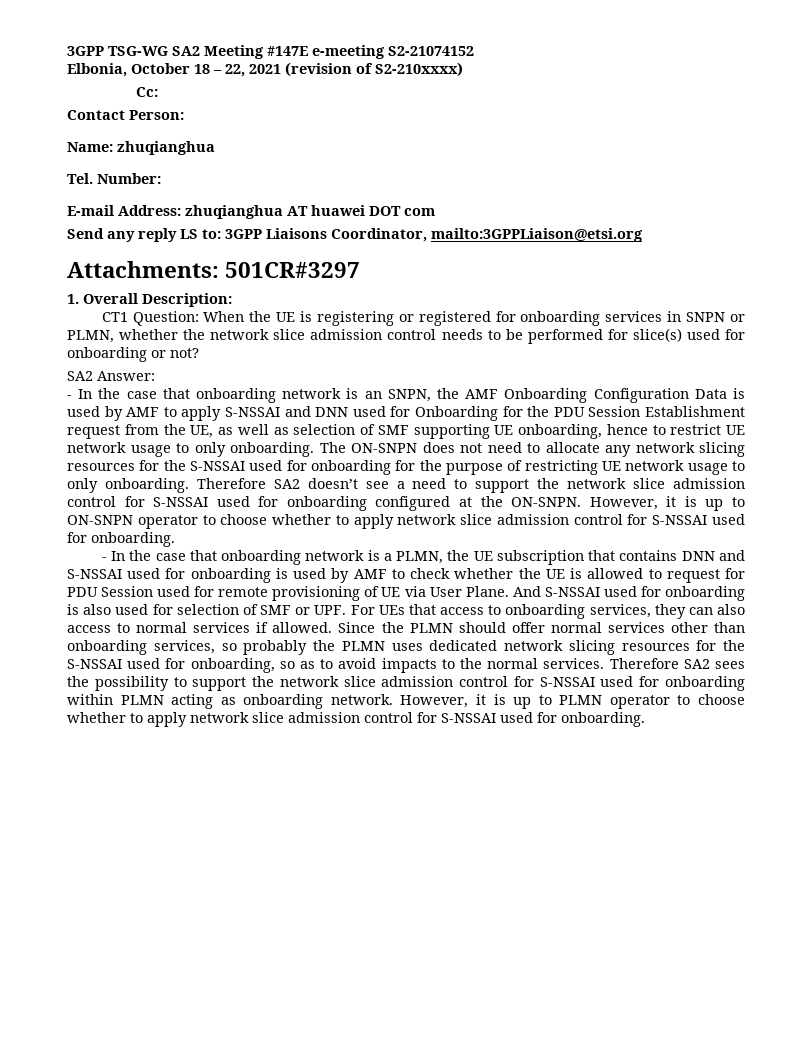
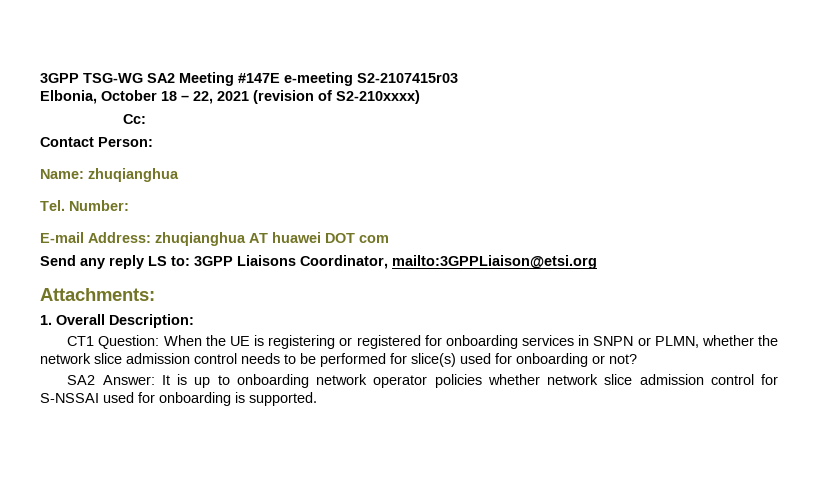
- 3GPP TSG-WG SA2 Meeting #147E e-meeting S2-21074152
+ 3GPP TSG-WG SA2 Meeting #147E e-meeting S2-2107415r03
- Attachments: 501CR#3297
+ Attachments:
- SA2 Answer:
- - In the case that onboarding network is an SNPN, the AMF Onboarding Configuration Data is used by AMF to apply S-NSSAI and DNN used for Onboarding for the PDU Session Establishment request from the UE, as well as selection of SMF supporting UE onboarding, hence to restrict UE network usage to only onboarding. The ON-SNPN does not need to allocate any network slicing resources for the S-NSSAI used for onboarding for the purpose of restricting UE network usage to only onboarding. Therefore SA2 doesn’t see a need to support the network slice admission control for S-NSSAI used for onboarding configured at the ON-SNPN. However, it is up to ON-SNPN operator to choose whether to apply network slice admission control for S-NSSAI used for onboarding.
- - In the case that onboarding network is a PLMN, the UE subscription that contains DNN and S-NSSAI used for onboarding is used by AMF to check whether the UE is allowed to request for PDU Session used for remote provisioning of UE via User Plane. And S-NSSAI used for onboarding is also used for selection of SMF or UPF. For UEs that access to onboarding services, they can also access to normal services if allowed. Since the PLMN should offer normal services other than onboarding services, so probably the PLMN uses dedicated network slicing resources for the S-NSSAI used for onboarding, so as to avoid impacts to the normal services. Therefore SA2 sees the possibility to support the network slice admission control for S-NSSAI used for onboarding within PLMN acting as onboarding network. However, it is up to PLMN operator to choose whether to apply network slice admission control for S-NSSAI used for onboarding.
+ SA2 Answer: It is up to onboarding network operator policies whether network slice admission control for S-NSSAI used for onboarding is supported.

